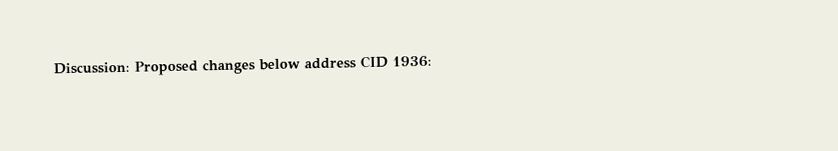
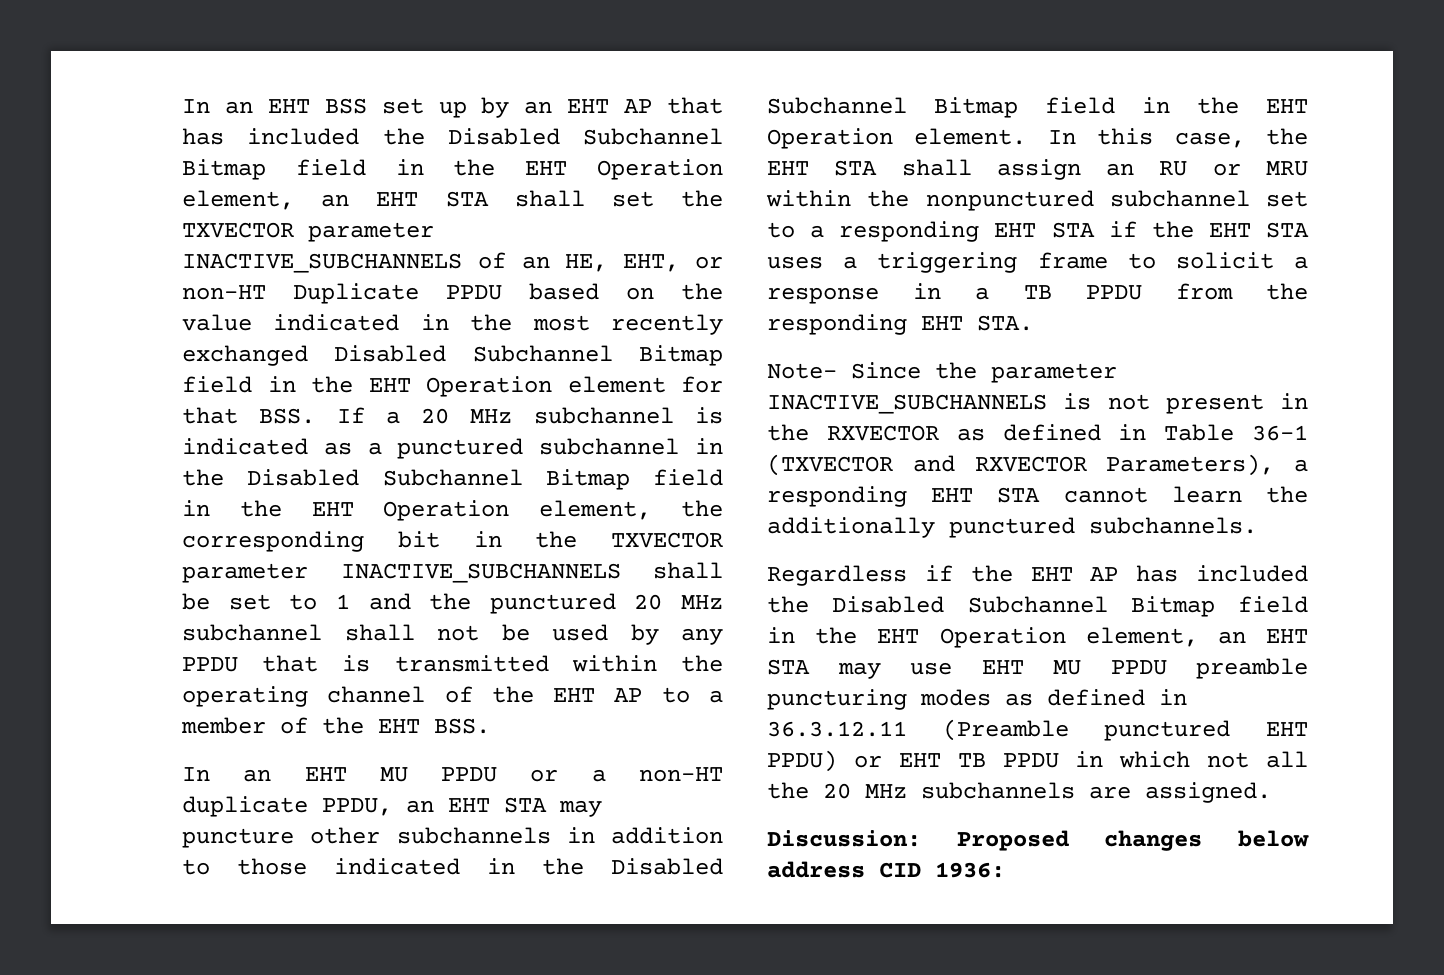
+ In an EHT BSS set up by an EHT AP that has included the Disabled Subchannel Bitmap field in the EHT Operation element, an EHT STA shall set the TXVECTOR parameter INACTIVE_SUBCHANNELS of an HE, EHT, or non-HT Duplicate PPDU based on the value indicated in the most recently exchanged Disabled Subchannel Bitmap field in the EHT Operation element for that BSS. If a 20 MHz subchannel is indicated as a punctured subchannel in the Disabled Subchannel Bitmap field in the EHT Operation element, the corresponding bit in the TXVECTOR parameter INACTIVE_SUBCHANNELS shall be set to 1 and the punctured 20 MHz subchannel shall not be used by any PPDU that is transmitted within the operating channel of the EHT AP to a member of the EHT BSS.
+ In an EHT MU PPDU or a non-HT duplicate PPDU, an EHT STA may puncture other subchannels in addition to those indicated in the Disabled Subchannel Bitmap field in the EHT Operation element. In this case, the EHT STA shall assign an RU or MRU within the nonpunctured subchannel set to a responding EHT STA if the EHT STA uses a triggering frame to solicit a response in a TB PPDU from the responding EHT STA.
+ Note- Since the parameter INACTIVE_SUBCHANNELS is not present in the RXVECTOR as defined in Table 36-1 (TXVECTOR and RXVECTOR Parameters), a responding EHT STA cannot learn the additionally punctured subchannels.
+ Regardless if the EHT AP has included the Disabled Subchannel Bitmap field in the EHT Operation element, an EHT STA may use EHT MU PPDU preamble puncturing modes as defined in 36.3.12.11 (Preamble punctured EHT PPDU) or EHT TB PPDU in which not all the 20 MHz subchannels are assigned.

